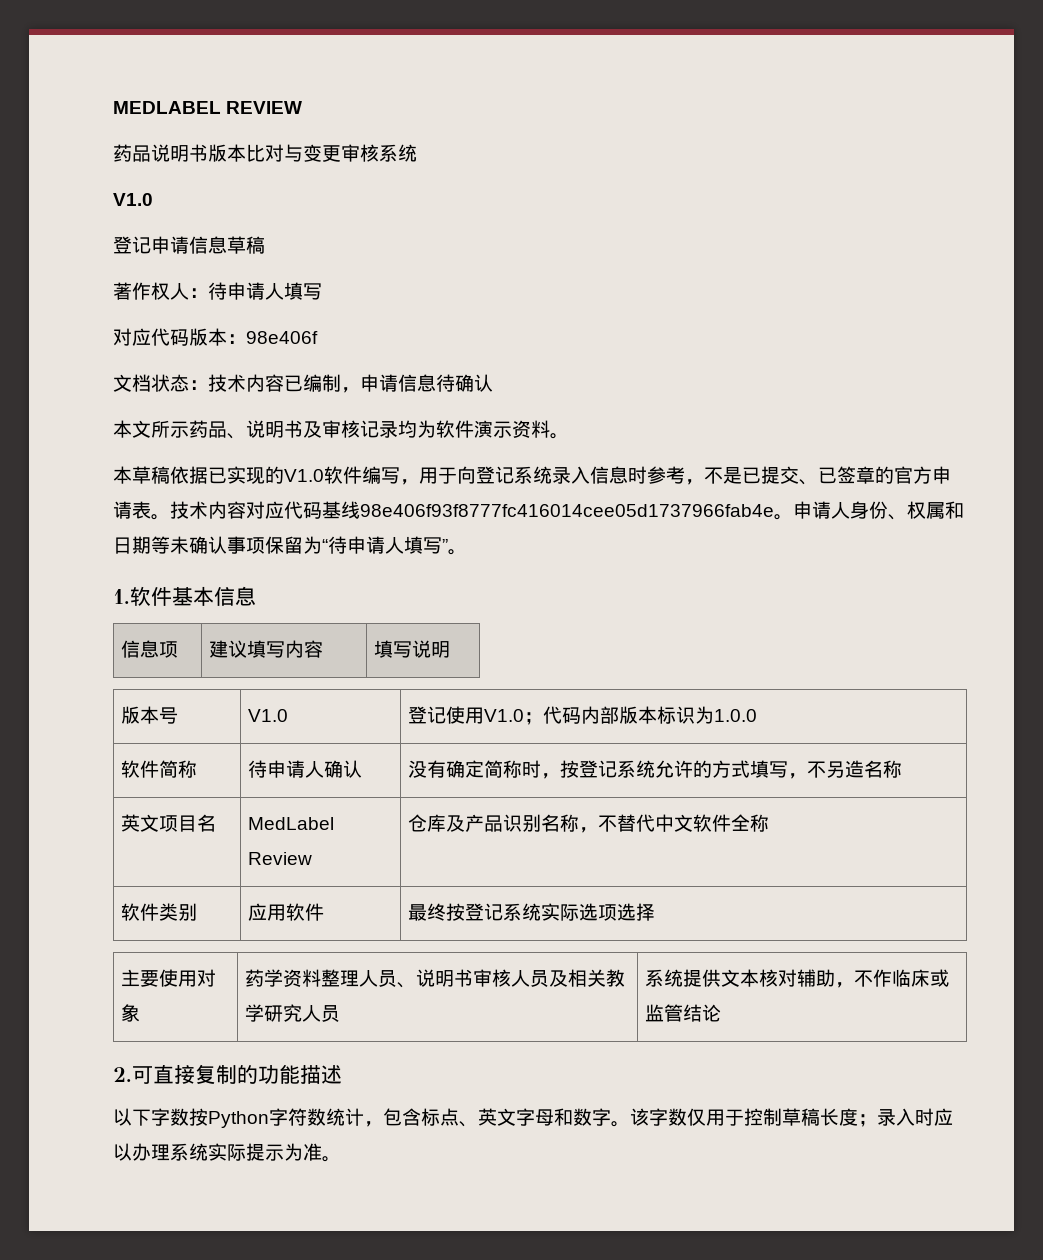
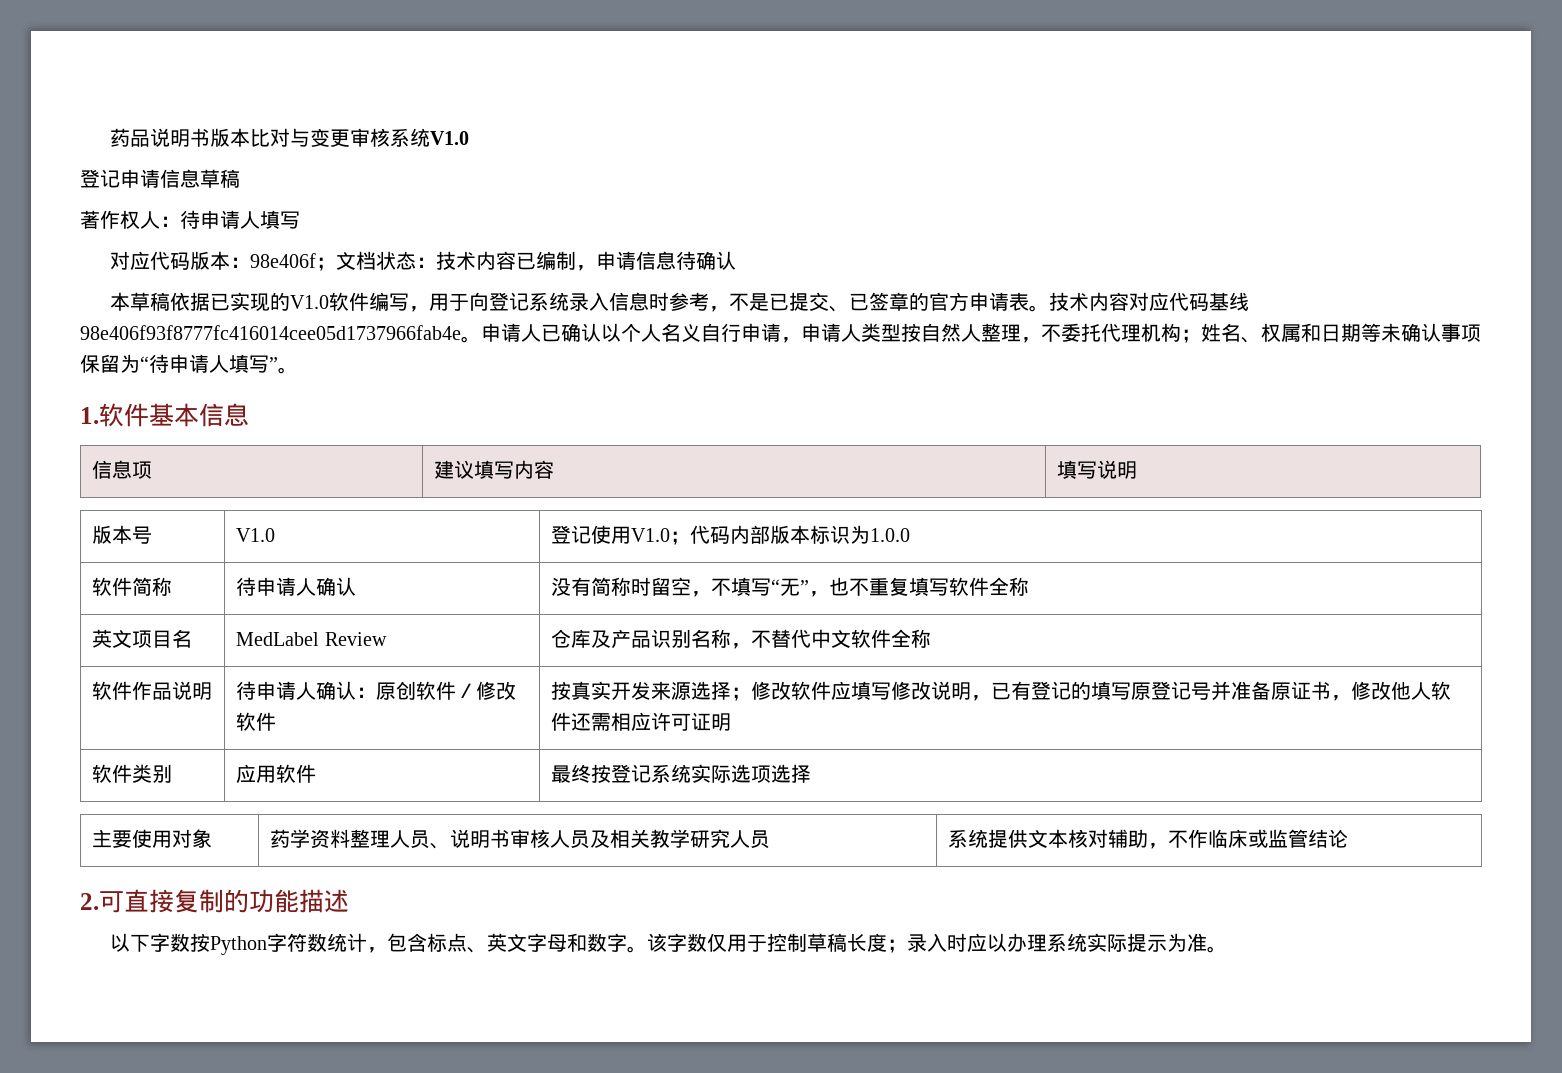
- MEDLABEL REVIEW
- 药品说明书版本比对与变更审核系统
- V1.0
+ 药品说明书版本比对与变更审核系统V1.0
- 对应代码版本：98e406f
- 文档状态：技术内容已编制，申请信息待确认
+ 对应代码版本：98e406f；文档状态：技术内容已编制，申请信息待确认
- 本文所示药品、说明书及审核记录均为软件演示资料。
- 申请人身份、权属和日期等未确认事项保留为“待申请人填写”。
+ 申请人已确认以个人名义自行申请，申请人类型按自然人整理，不委托代理机构；姓名、权属和日期等未确认事项保留为“待申请人填写”。
- 软件简称 | 待申请人确认 | 没有确定简称时，按登记系统允许的方式填写，不另造名称
+ 软件简称 | 待申请人确认 | 没有简称时留空，不填写“无”，也不重复填写软件全称
+ 软件作品说明 | 待申请人确认：原创软件／修改软件 | 按真实开发来源选择；修改软件应填写修改说明，已有登记的填写原登记号并准备原证书，修改他人软件还需相应许可证明

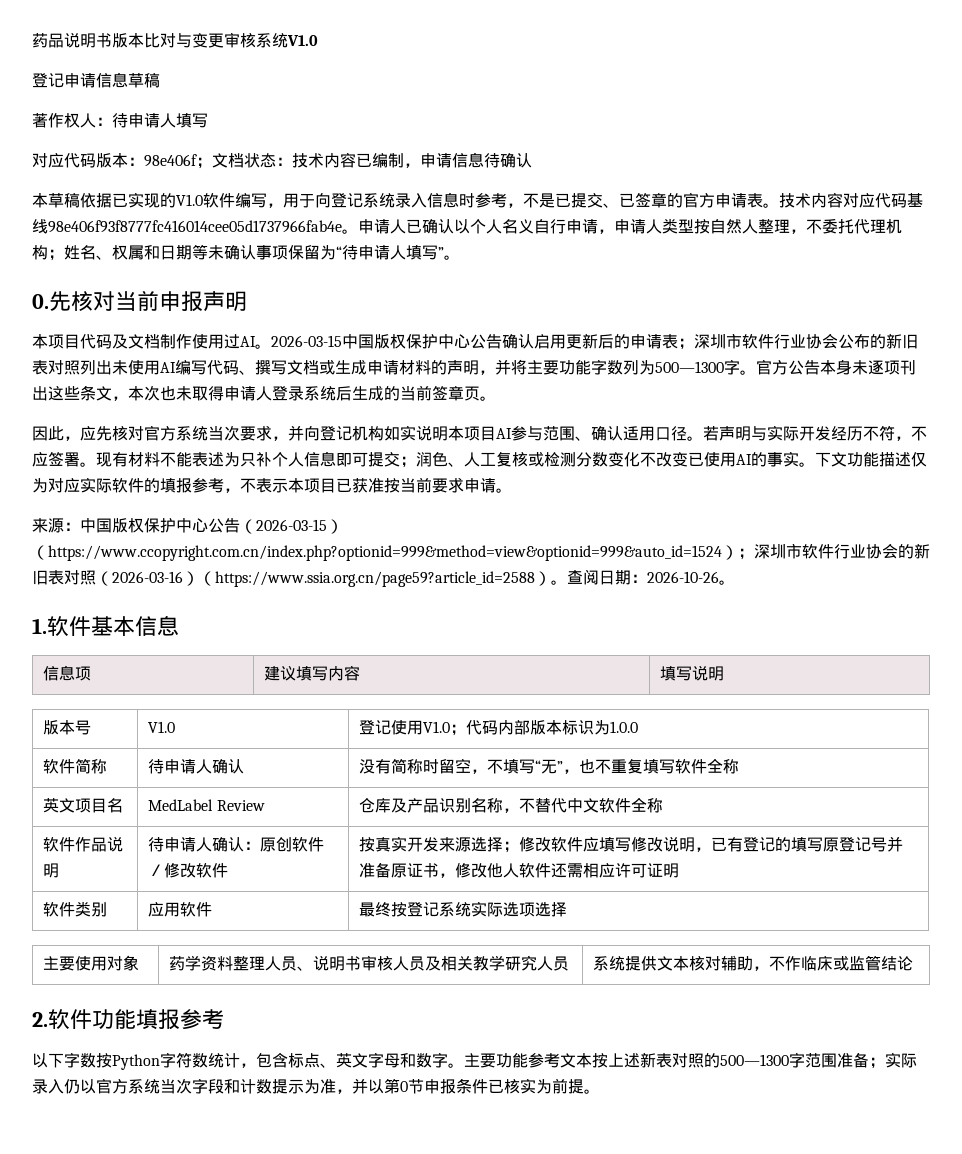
+ 0.先核对当前申报声明
+ 本项目代码及文档制作使用过AI。2026-03-15中国版权保护中心公告确认启用更新后的申请表；深圳市软件行业协会公布的新旧表对照列出未使用AI编写代码、撰写文档或生成申请材料的声明，并将主要功能字数列为500—1300字。官方公告本身未逐项刊出这些条文，本次也未取得申请人登录系统后生成的当前签章页。
+ 因此，应先核对官方系统当次要求，并向登记机构如实说明本项目AI参与范围、确认适用口径。若声明与实际开发经历不符，不应签署。现有材料不能表述为只补个人信息即可提交；润色、人工复核或检测分数变化不改变已使用AI的事实。下文功能描述仅为对应实际软件的填报参考，不表示本项目已获准按当前要求申请。
+ 来源：中国版权保护中心公告（2026-03-15）（https://www.ccopyright.com.cn/index.php?optionid=999&method=view&optionid=999&auto_id=1524）；深圳市软件行业协会的新旧表对照（2026-03-16）（https://www.ssia.org.cn/page59?article_id=2588）。查阅日期：2026-10-26。
- 2.可直接复制的功能描述
+ 2.软件功能填报参考
- 该字数仅用于控制草稿长度；录入时应以办理系统实际提示为准。
+ 主要功能参考文本按上述新表对照的500—1300字范围准备；实际录入仍以官方系统当次字段和计数提示为准，并以第0节申报条件已核实为前提。

